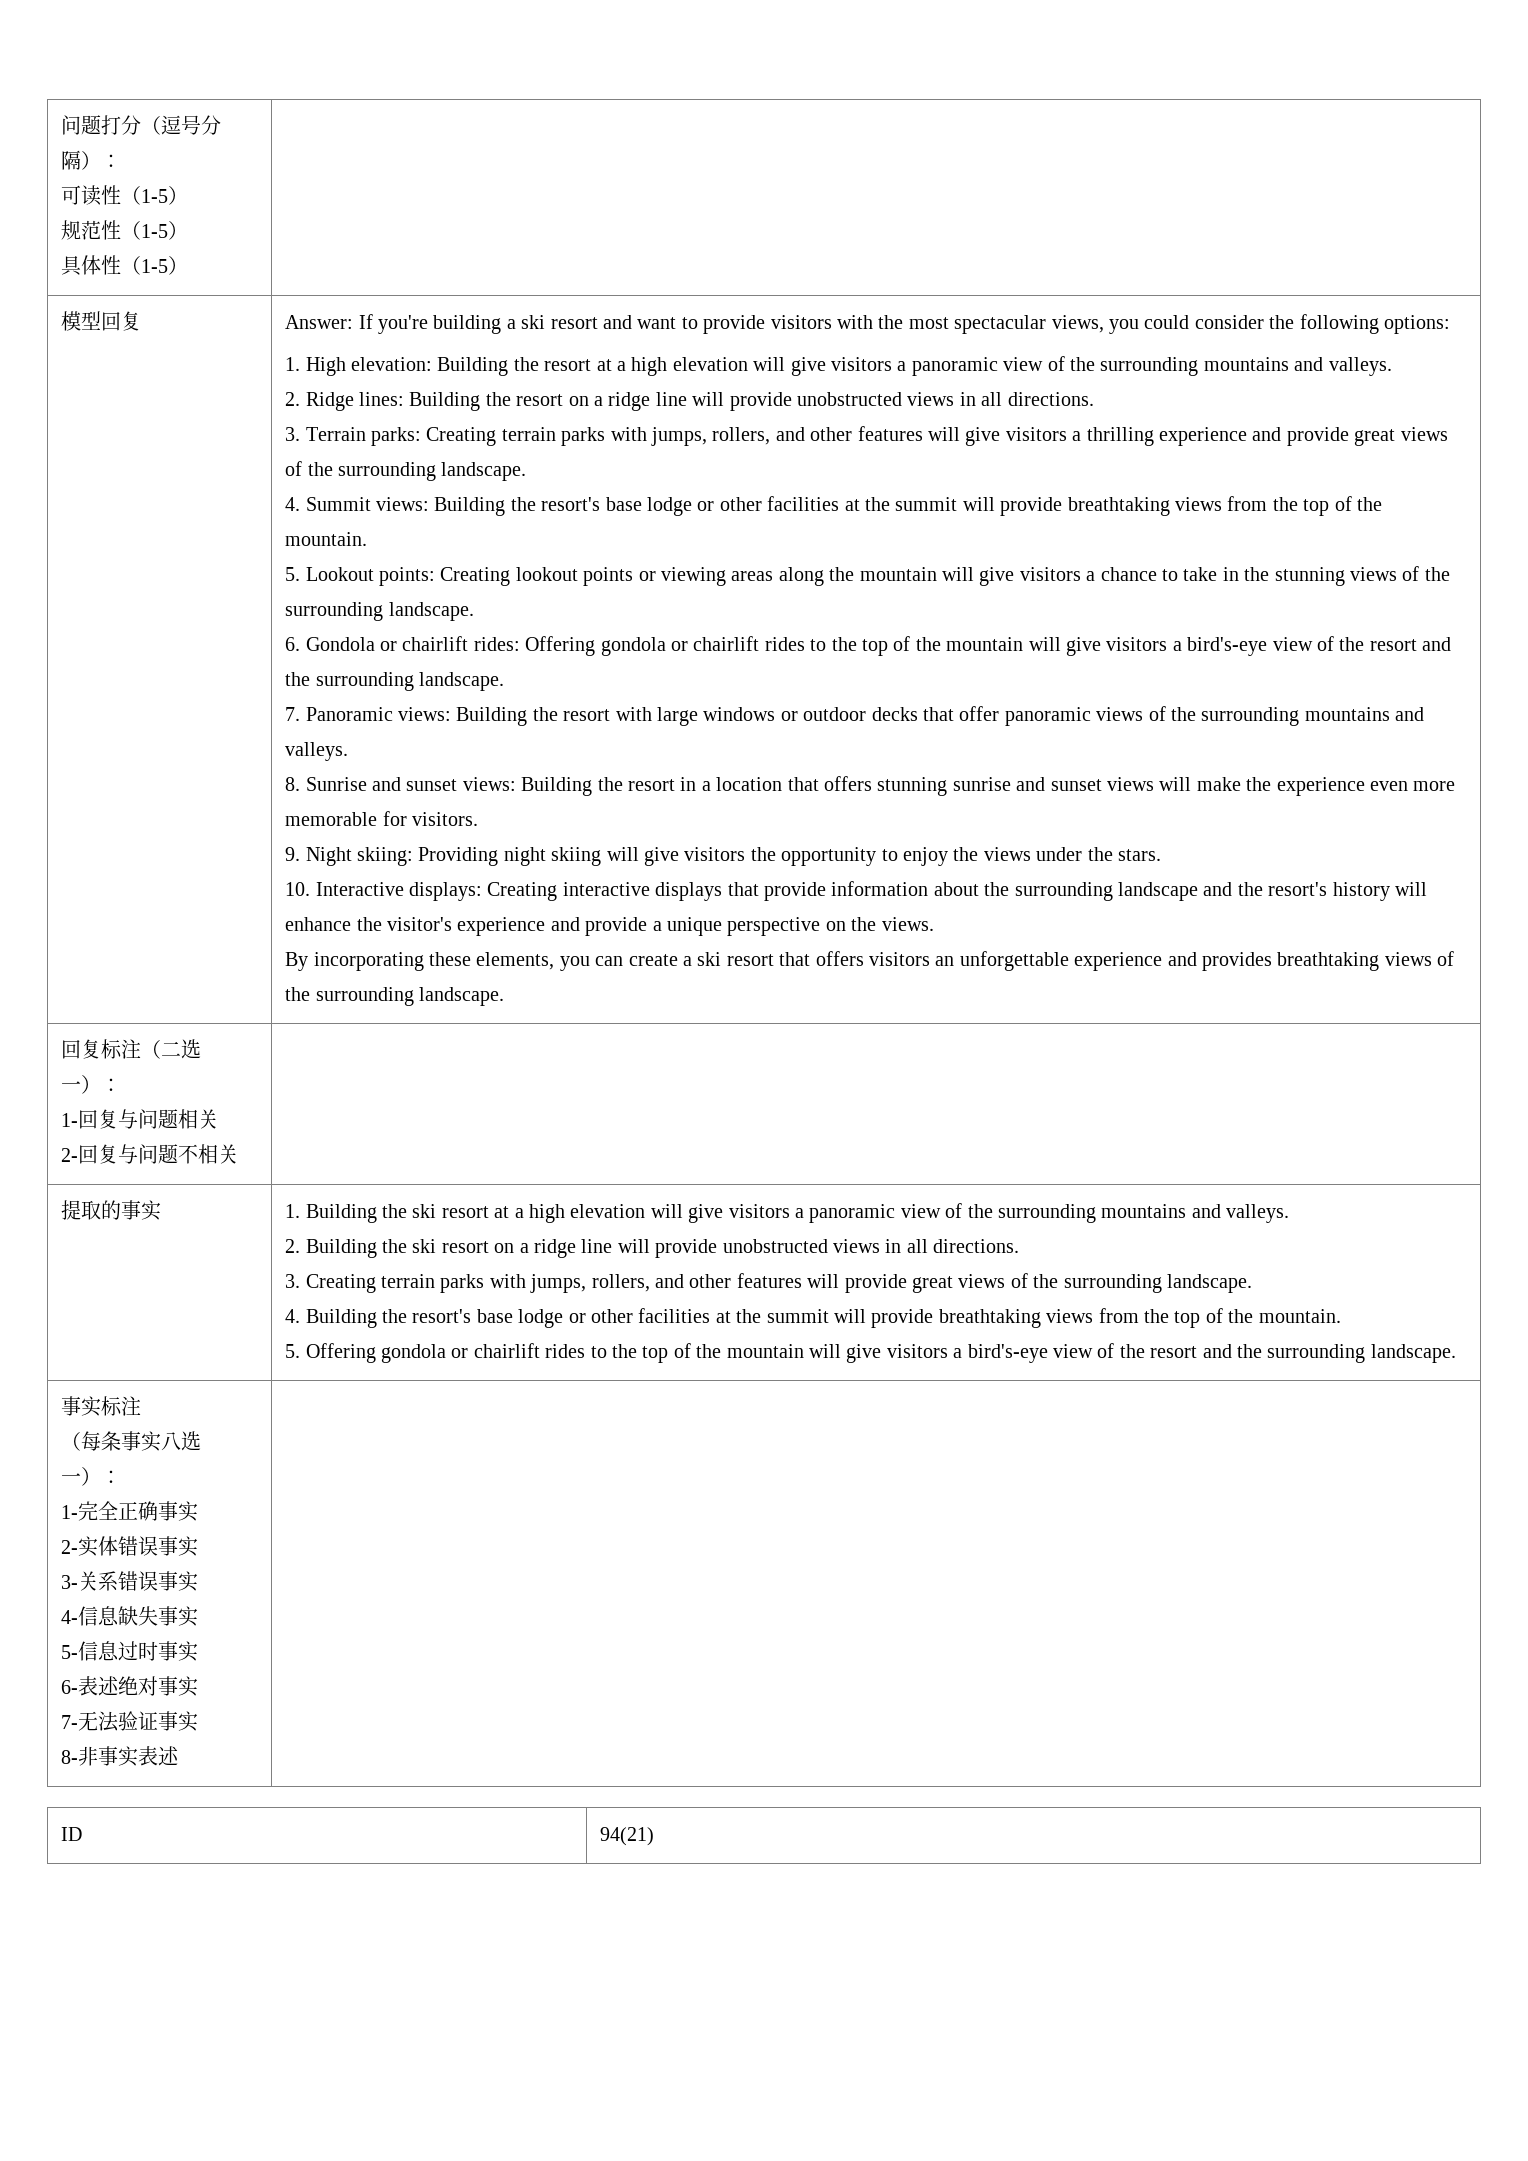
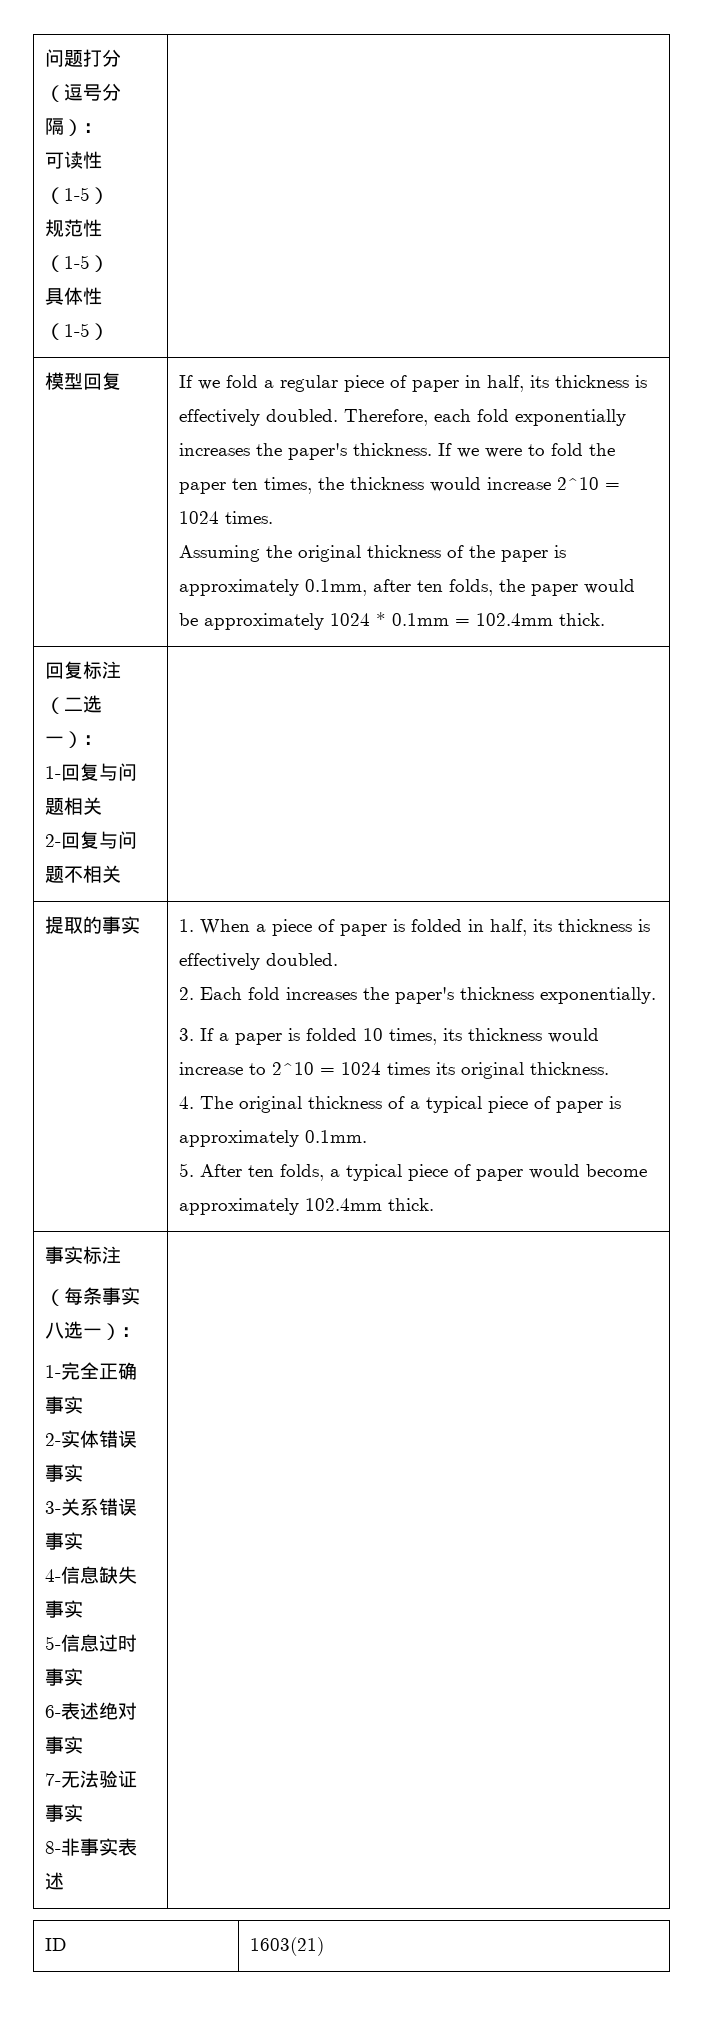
- Answer: If you're building a ski resort and want to provide visitors with the most spectacular views, you could consider the following options:
- 1. High elevation: Building the resort at a high elevation will give visitors a panoramic view of the surrounding mountains and valleys.
- 2. Ridge lines: Building the resort on a ridge line will provide unobstructed views in all directions.
- 3. Terrain parks: Creating terrain parks with jumps, rollers, and other features will give visitors a thrilling experience and provide great views of the surrounding landscape.
- 4. Summit views: Building the resort's base lodge or other facilities at the summit will provide breathtaking views from the top of the mountain.
- 5. Lookout points: Creating lookout points or viewing areas along the mountain will give visitors a chance to take in the stunning views of the surrounding landscape.
- 6. Gondola or chairlift rides: Offering gondola or chairlift rides to the top of the mountain will give visitors a bird's-eye view of the resort and the surrounding landscape.
- 7. Panoramic views: Building the resort with large windows or outdoor decks that offer panoramic views of the surrounding mountains and valleys.
- 8. Sunrise and sunset views: Building the resort in a location that offers stunning sunrise and sunset views will make the experience even more memorable for visitors.
- 9. Night skiing: Providing night skiing will give visitors the opportunity to enjoy the views under the stars.
- 10. Interactive displays: Creating interactive displays that provide information about the surrounding landscape and the resort's history will enhance the visitor's experience and provide a unique perspective on the views.
- By incorporating these elements, you can create a ski resort that offers visitors an unforgettable experience and provides breathtaking views of the surrounding landscape.
+ If we fold a regular piece of paper in half, its thickness is effectively doubled. Therefore, each fold exponentially increases the paper's thickness. If we were to fold the paper ten times, the thickness would increase 2^10 = 1024 times.
+ Assuming the original thickness of the paper is approximately 0.1mm, after ten folds, the paper would be approximately 1024 * 0.1mm = 102.4mm thick.
- 1. Building the ski resort at a high elevation will give visitors a panoramic view of the surrounding mountains and valleys.
- 2. Building the ski resort on a ridge line will provide unobstructed views in all directions.
- 3. Creating terrain parks with jumps, rollers, and other features will provide great views of the surrounding landscape.
- 4. Building the resort's base lodge or other facilities at the summit will provide breathtaking views from the top of the mountain.
- 5. Offering gondola or chairlift rides to the top of the mountain will give visitors a bird's-eye view of the resort and the surrounding landscape.
+ 1. When a piece of paper is folded in half, its thickness is effectively doubled.
+ 2. Each fold increases the paper's thickness exponentially.
+ 3. If a paper is folded 10 times, its thickness would increase to 2^10 = 1024 times its original thickness.
+ 4. The original thickness of a typical piece of paper is approximately 0.1mm.
+ 5. After ten folds, a typical piece of paper would become approximately 102.4mm thick.
- ID | 94(21)
+ ID | 1603(21)

